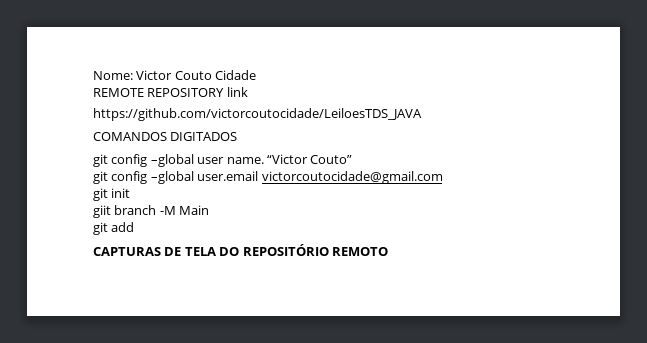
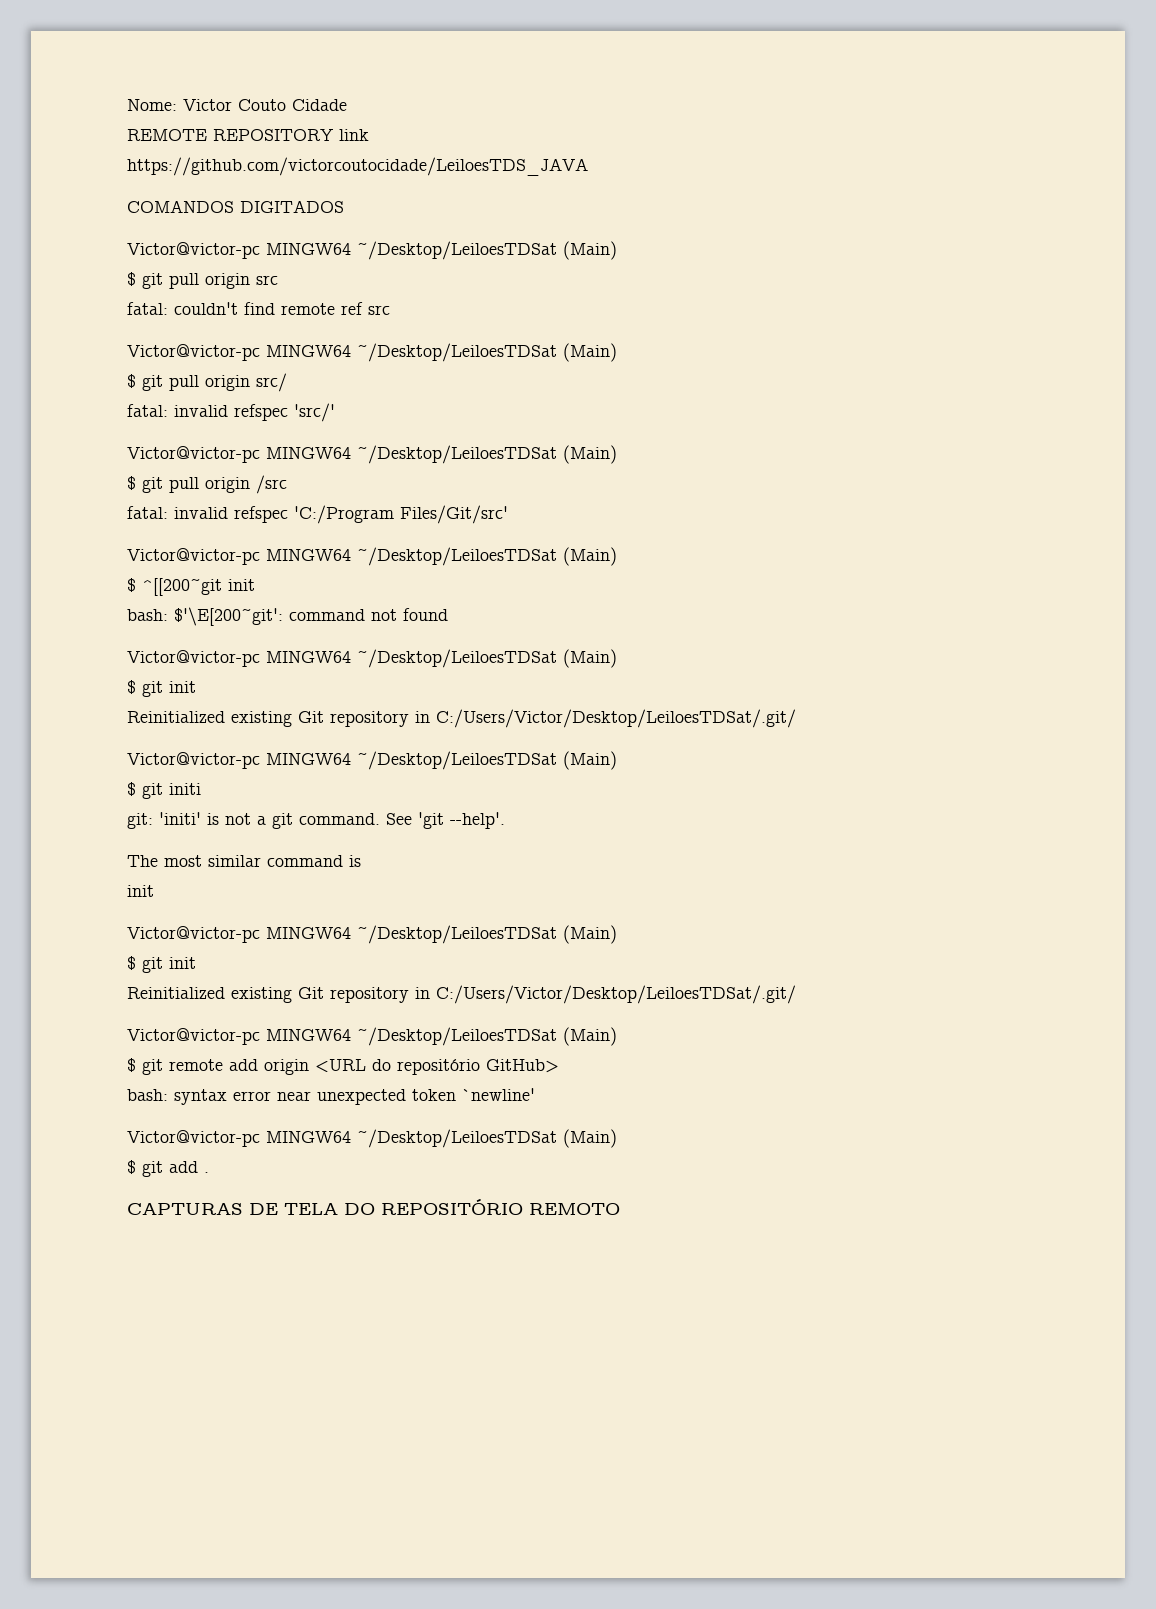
  COMANDOS DIGITADOS
- git config –global user name. “Victor Couto”
- git config –global user.email victorcoutocidade@gmail.com
- git init
- giit branch -M Main
- git add
+ Victor@victor-pc MINGW64 ~/Desktop/LeiloesTDSat (Main)
+ $ git pull origin src
+ fatal: couldn't find remote ref src
+ Victor@victor-pc MINGW64 ~/Desktop/LeiloesTDSat (Main)
+ $ git pull origin src/
+ fatal: invalid refspec 'src/'
+ Victor@victor-pc MINGW64 ~/Desktop/LeiloesTDSat (Main)
+ $ git pull origin /src
+ fatal: invalid refspec 'C:/Program Files/Git/src'
+ Victor@victor-pc MINGW64 ~/Desktop/LeiloesTDSat (Main)
+ $ ^[[200~git init
+ bash: $'\E[200~git': command not found
+ Victor@victor-pc MINGW64 ~/Desktop/LeiloesTDSat (Main)
+ $ git init
+ Reinitialized existing Git repository in C:/Users/Victor/Desktop/LeiloesTDSat/.git/
+ Victor@victor-pc MINGW64 ~/Desktop/LeiloesTDSat (Main)
+ $ git initi
+ git: 'initi' is not a git command. See 'git --help'.
+ The most similar command is
+ init
+ Victor@victor-pc MINGW64 ~/Desktop/LeiloesTDSat (Main)
+ $ git init
+ Reinitialized existing Git repository in C:/Users/Victor/Desktop/LeiloesTDSat/.git/
+ Victor@victor-pc MINGW64 ~/Desktop/LeiloesTDSat (Main)
+ $ git remote add origin <URL do repositório GitHub>
+ bash: syntax error near unexpected token `newline'
+ Victor@victor-pc MINGW64 ~/Desktop/LeiloesTDSat (Main)
+ $ git add .

